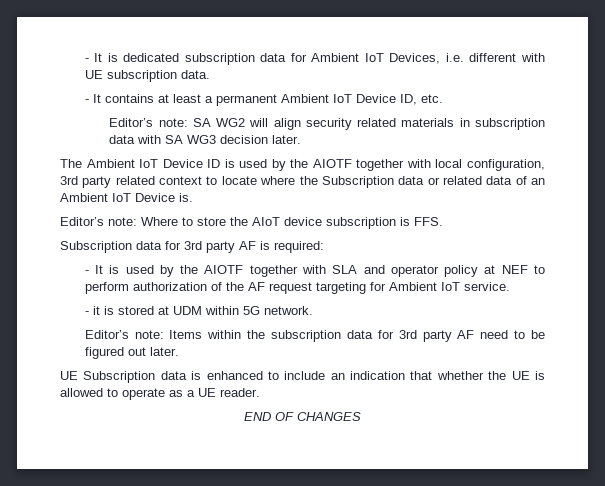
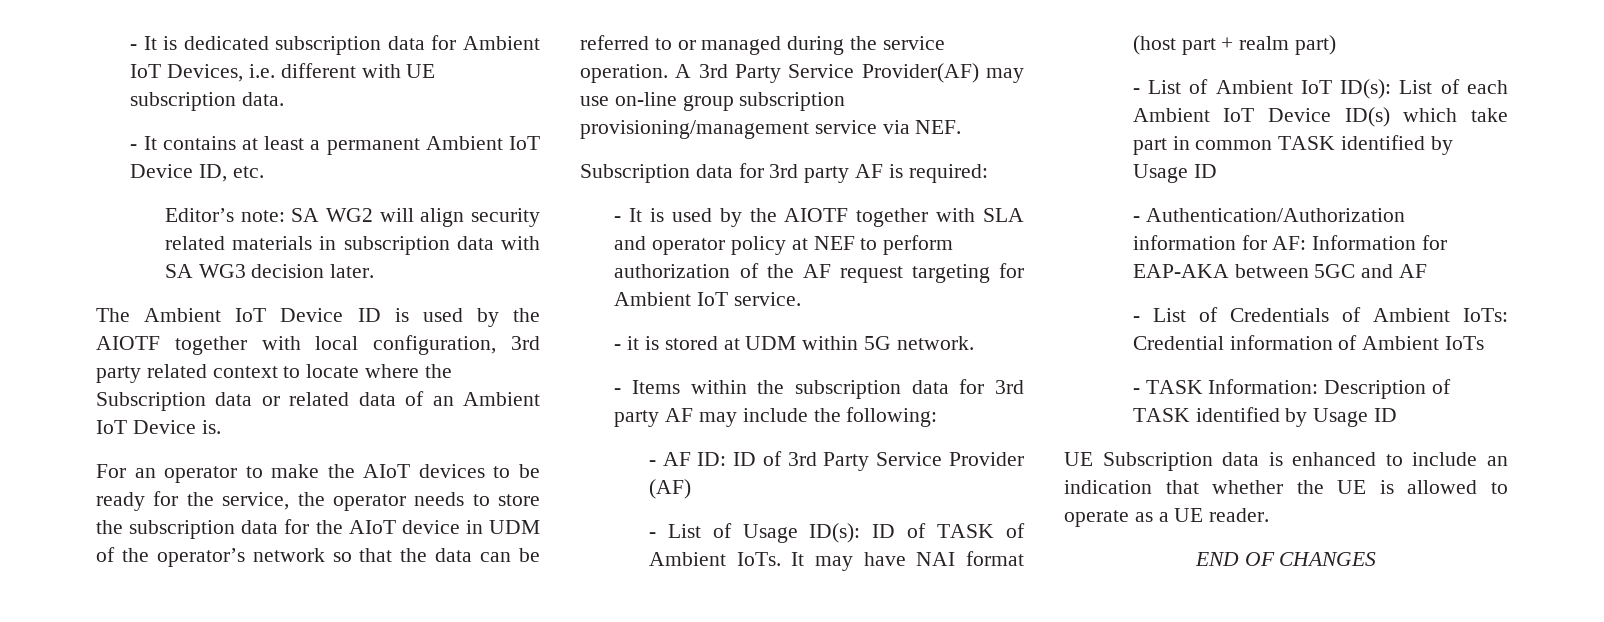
- Editor’s note: Where to store the AIoT device subscription is FFS.
+ For an operator to make the AIoT devices to be ready for the service, the operator needs to store the subscription data for the AIoT device in UDM of the operator’s network so that the data can be referred to or managed during the service operation. A 3rd Party Service Provider(AF) may use on-line group subscription provisioning/management service via NEF.
- Editor’s note: Items within the subscription data for 3rd party AF need to be figured out later.
+ - Items within the subscription data for 3rd party AF may include the following:
+ - AF ID: ID of 3rd Party Service Provider (AF)
+ - List of Usage ID(s): ID of TASK of Ambient IoTs. It may have NAI format (host part + realm part)
+ - List of Ambient IoT ID(s): List of each Ambient IoT Device ID(s) which take part in common TASK identified by Usage ID
+ - Authentication/Authorization information for AF: Information for EAP-AKA between 5GC and AF
+ - List of Credentials of Ambient IoTs: Credential information of Ambient IoTs
+ - TASK Information: Description of TASK identified by Usage ID

